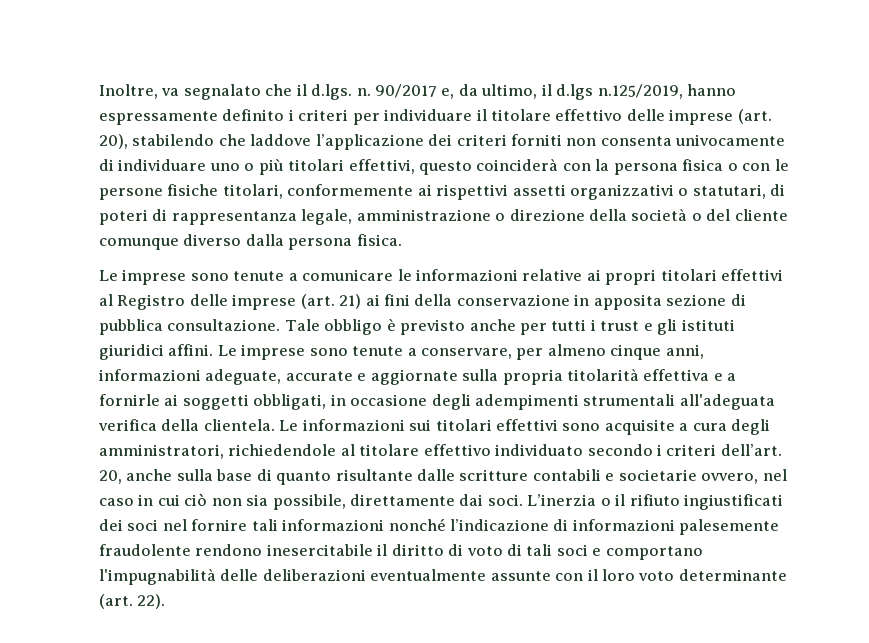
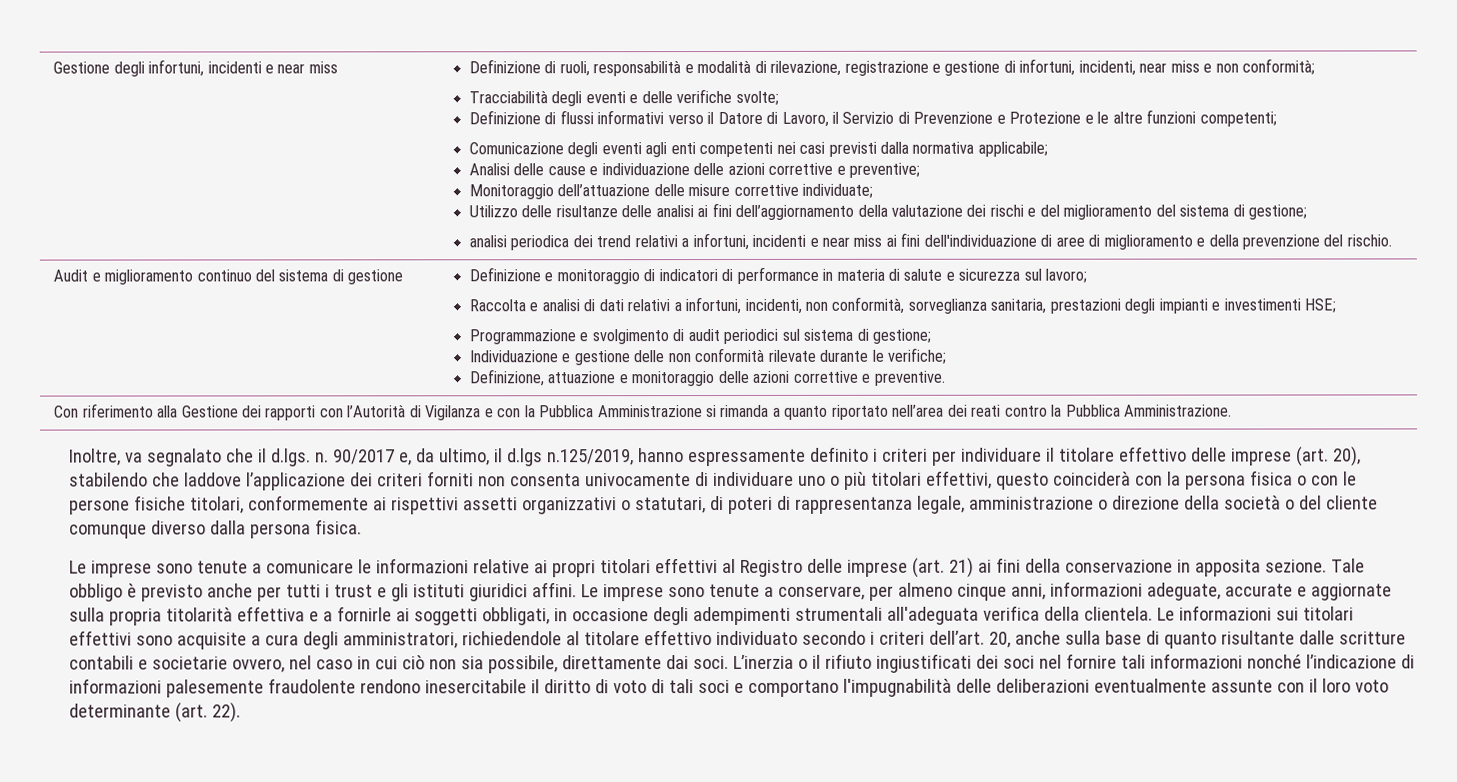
+ Gestione degli infortuni, incidenti e near miss | Definizione di ruoli, responsabilità e modalità di rilevazione, registrazione e gestione di infortuni, incidenti, near miss e non conformità;
+ Tracciabilità degli eventi e delle verifiche svolte;
+ Definizione di flussi informativi verso il Datore di Lavoro, il Servizio di Prevenzione e Protezione e le altre funzioni competenti;
+ Comunicazione degli eventi agli enti competenti nei casi previsti dalla normativa applicabile;
+ Analisi delle cause e individuazione delle azioni correttive e preventive;
+ Monitoraggio dell’attuazione delle misure correttive individuate;
+ Utilizzo delle risultanze delle analisi ai fini dell’aggiornamento della valutazione dei rischi e del miglioramento del sistema di gestione;
+ analisi periodica dei trend relativi a infortuni, incidenti e near miss ai fini dell'individuazione di aree di miglioramento e della prevenzione del rischio.
+ Audit e miglioramento continuo del sistema di gestione | Definizione e monitoraggio di indicatori di performance in materia di salute e sicurezza sul lavoro;
+ Raccolta e analisi di dati relativi a infortuni, incidenti, non conformità, sorveglianza sanitaria, prestazioni degli impianti e investimenti HSE;
+ Programmazione e svolgimento di audit periodici sul sistema di gestione;
+ Individuazione e gestione delle non conformità rilevate durante le verifiche;
+ Definizione, attuazione e monitoraggio delle azioni correttive e preventive.
+ Con riferimento alla Gestione dei rapporti con l’Autorità di Vigilanza e con la Pubblica Amministrazione si rimanda a quanto riportato nell’area dei reati contro la Pubblica Amministrazione.
- Le imprese sono tenute a comunicare le informazioni relative ai propri titolari effettivi al Registro delle imprese (art. 21) ai fini della conservazione in apposita sezione di pubblica consultazione.
+ Le imprese sono tenute a comunicare le informazioni relative ai propri titolari effettivi al Registro delle imprese (art. 21) ai fini della conservazione in apposita sezione.

